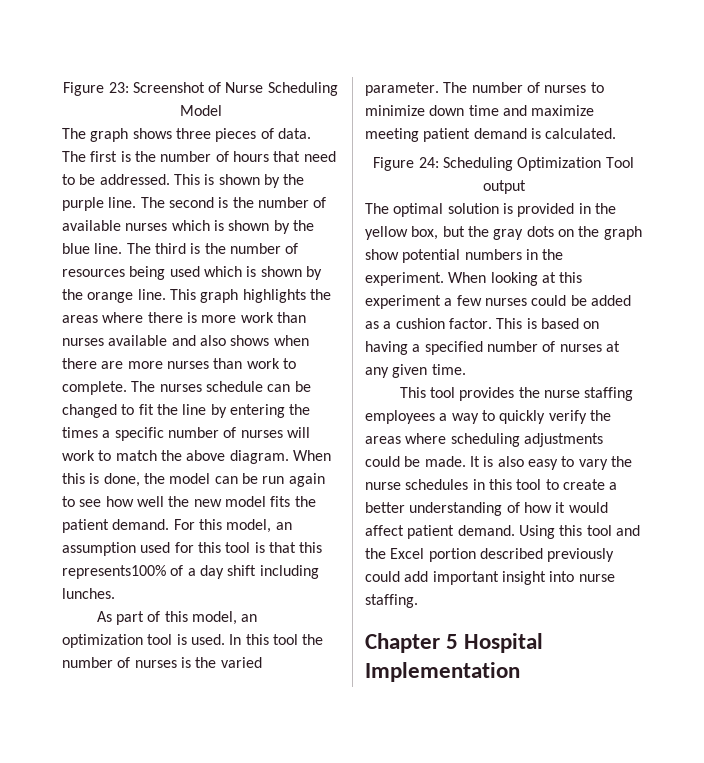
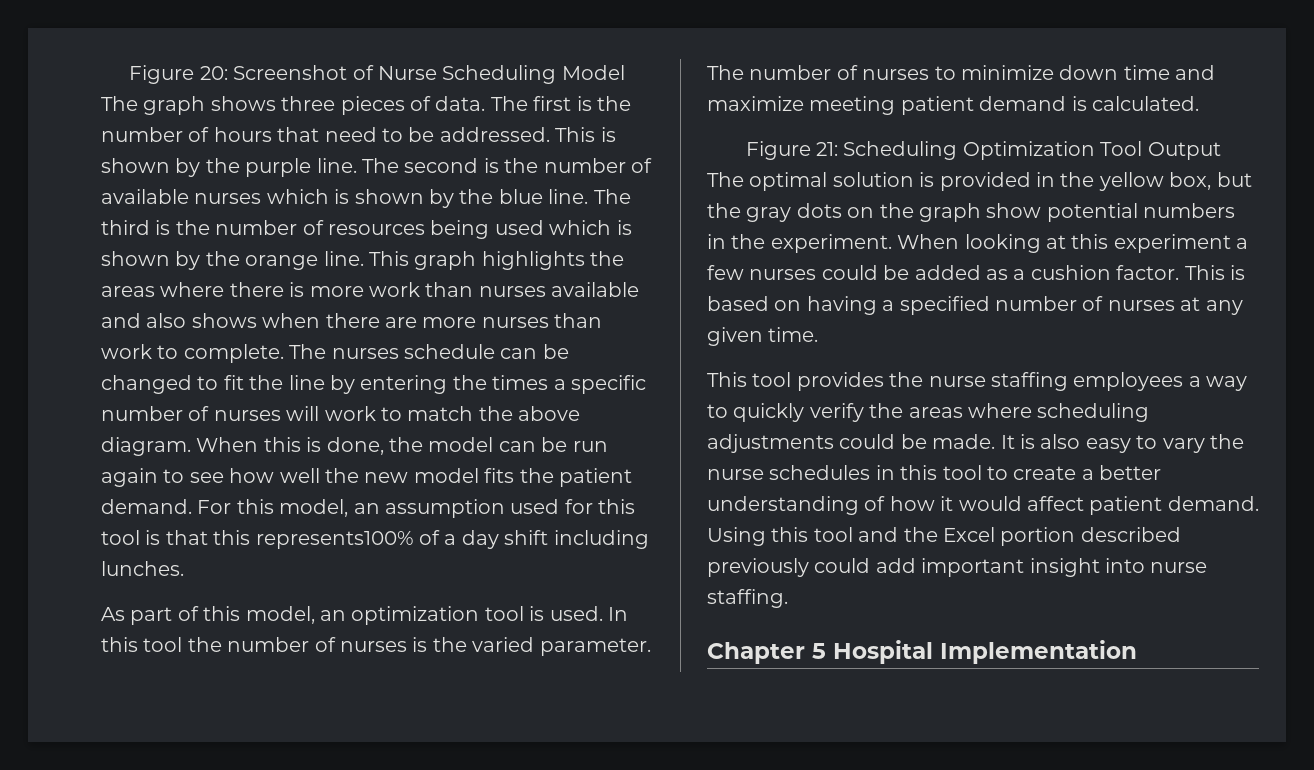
- Figure 23: Screenshot of Nurse Scheduling Model
+ Figure 20: Screenshot of Nurse Scheduling Model
- Figure 24: Scheduling Optimization Tool output
+ Figure 21: Scheduling Optimization Tool Output

